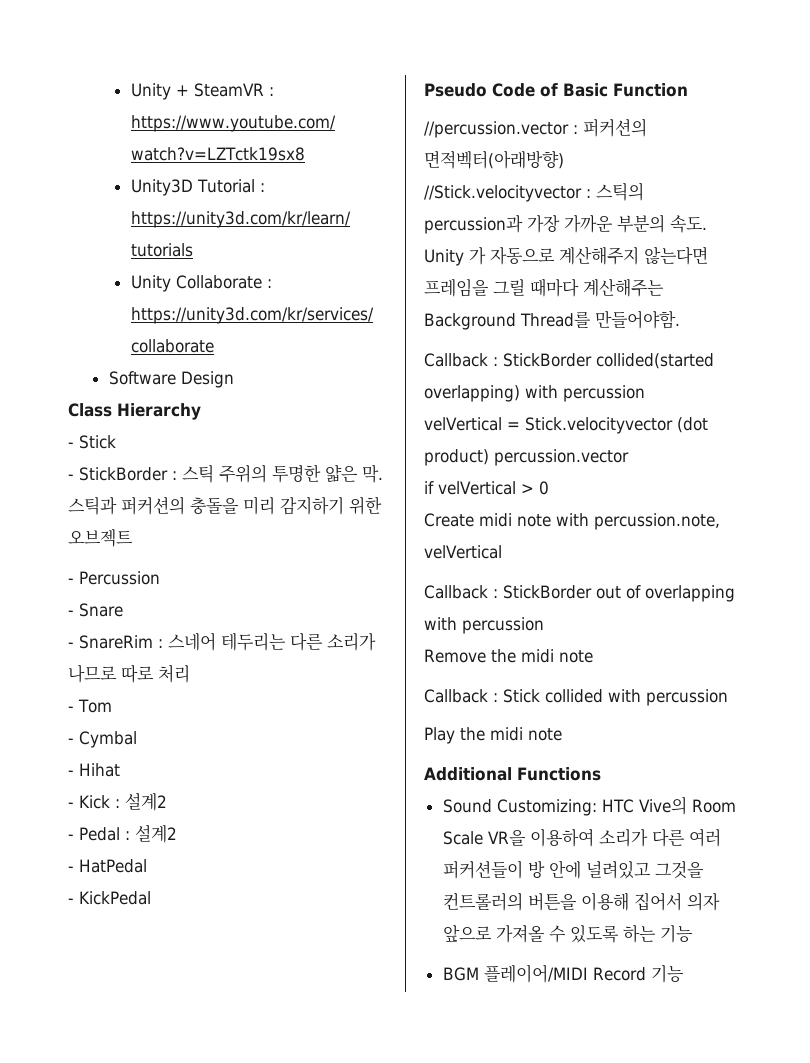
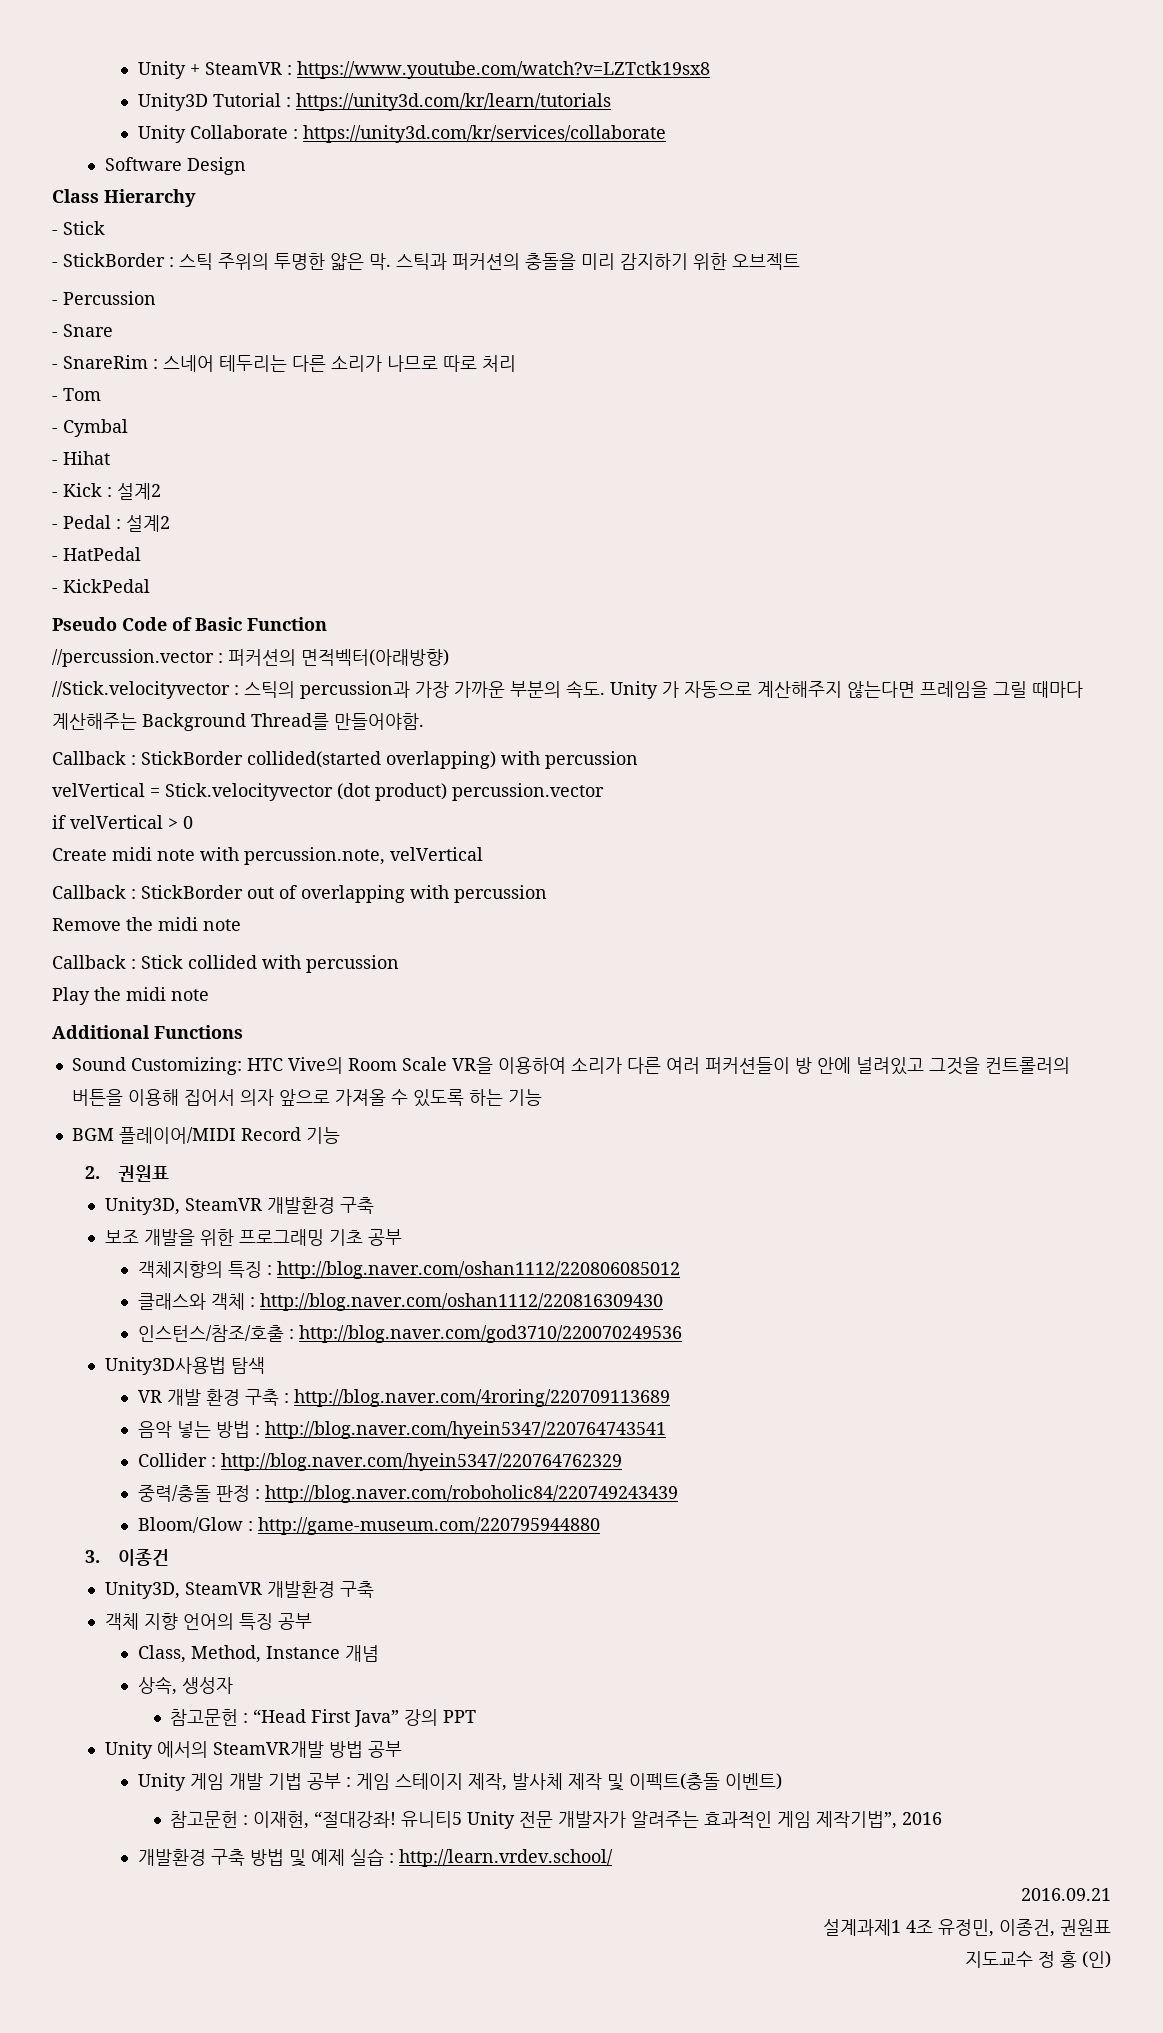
+ 2. 권원표
+ Unity3D, SteamVR 개발환경 구축
+ 보조 개발을 위한 프로그래밍 기초 공부
+ 객체지향의 특징 : http://blog.naver.com/oshan1112/220806085012
+ 클래스와 객체 : http://blog.naver.com/oshan1112/220816309430
+ 인스턴스/참조/호출 : http://blog.naver.com/god3710/220070249536
+ Unity3D사용법 탐색
+ VR 개발 환경 구축 : http://blog.naver.com/4roring/220709113689
+ 음악 넣는 방법 : http://blog.naver.com/hyein5347/220764743541
+ Collider : http://blog.naver.com/hyein5347/220764762329
+ 중력/충돌 판정 : http://blog.naver.com/roboholic84/220749243439
+ Bloom/Glow : http://game-museum.com/220795944880
+ 3. 이종건
+ Unity3D, SteamVR 개발환경 구축
+ 객체 지향 언어의 특징 공부
+ Class, Method, Instance 개념
+ 상속, 생성자
+ 참고문헌 : “Head First Java” 강의 PPT
+ Unity 에서의 SteamVR개발 방법 공부
+ Unity 게임 개발 기법 공부 : 게임 스테이지 제작, 발사체 제작 및 이펙트(충돌 이벤트)
+ 참고문헌 : 이재현, “절대강좌! 유니티5 Unity 전문 개발자가 알려주는 효과적인 게임 제작기법”, 2016
+ 개발환경 구축 방법 및 예제 실습 : http://learn.vrdev.school/
+ 2016.09.21
+ 설계과제1 4조 유정민, 이종건, 권원표
+ 지도교수 정 홍 (인)

